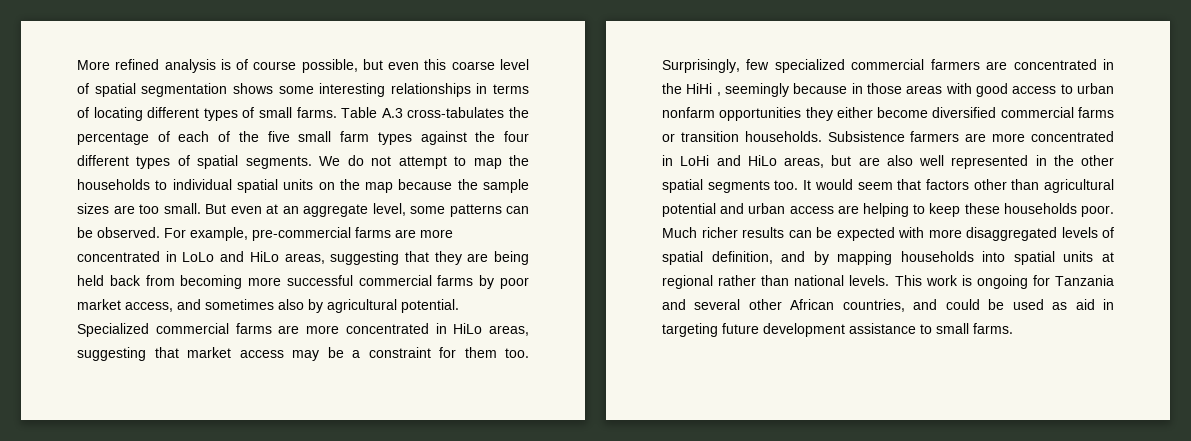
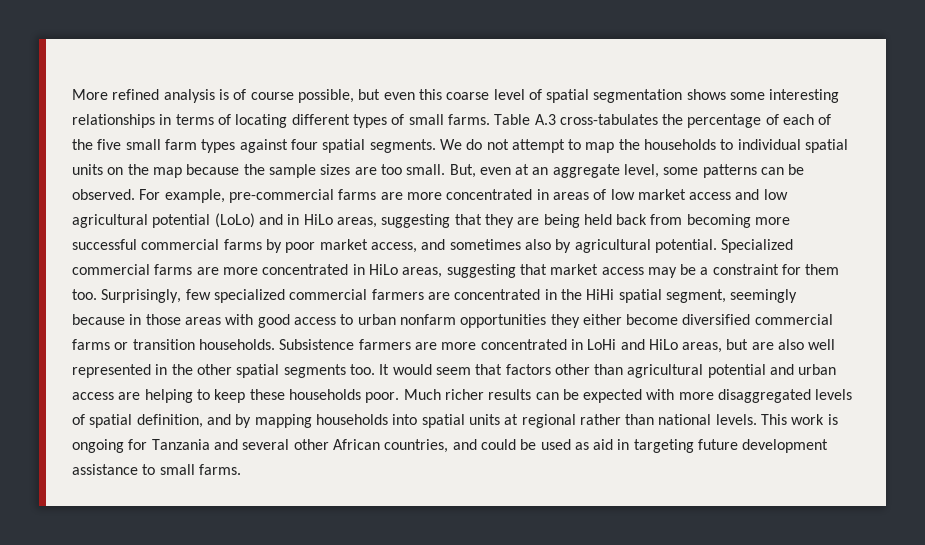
- Table A.3 cross-tabulates the percentage of each of the five small farm types against the four different types of spatial segments.
+ Table A.3 cross-tabulates the percentage of each of the five small farm types against four spatial segments.
- But even at an aggregate level, some patterns can be observed.
+ But, even at an aggregate level, some patterns can be observed.
- For example, pre-commercial farms are more concentrated in LoLo and HiLo areas, suggesting that they are being held back from becoming more successful commercial farms by poor market access, and sometimes also by agricultural potential.
+ For example, pre-commercial farms are more concentrated in areas of low market access and low agricultural potential (LoLo) and in HiLo areas, suggesting that they are being held back from becoming more successful commercial farms by poor market access, and sometimes also by agricultural potential.
- Surprisingly, few specialized commercial farmers are concentrated in the HiHi , seemingly because in those areas with good access to urban nonfarm opportunities they either become diversified commercial farms or transition households.
+ Surprisingly, few specialized commercial farmers are concentrated in the HiHi spatial segment, seemingly because in those areas with good access to urban nonfarm opportunities they either become diversified commercial farms or transition households.

